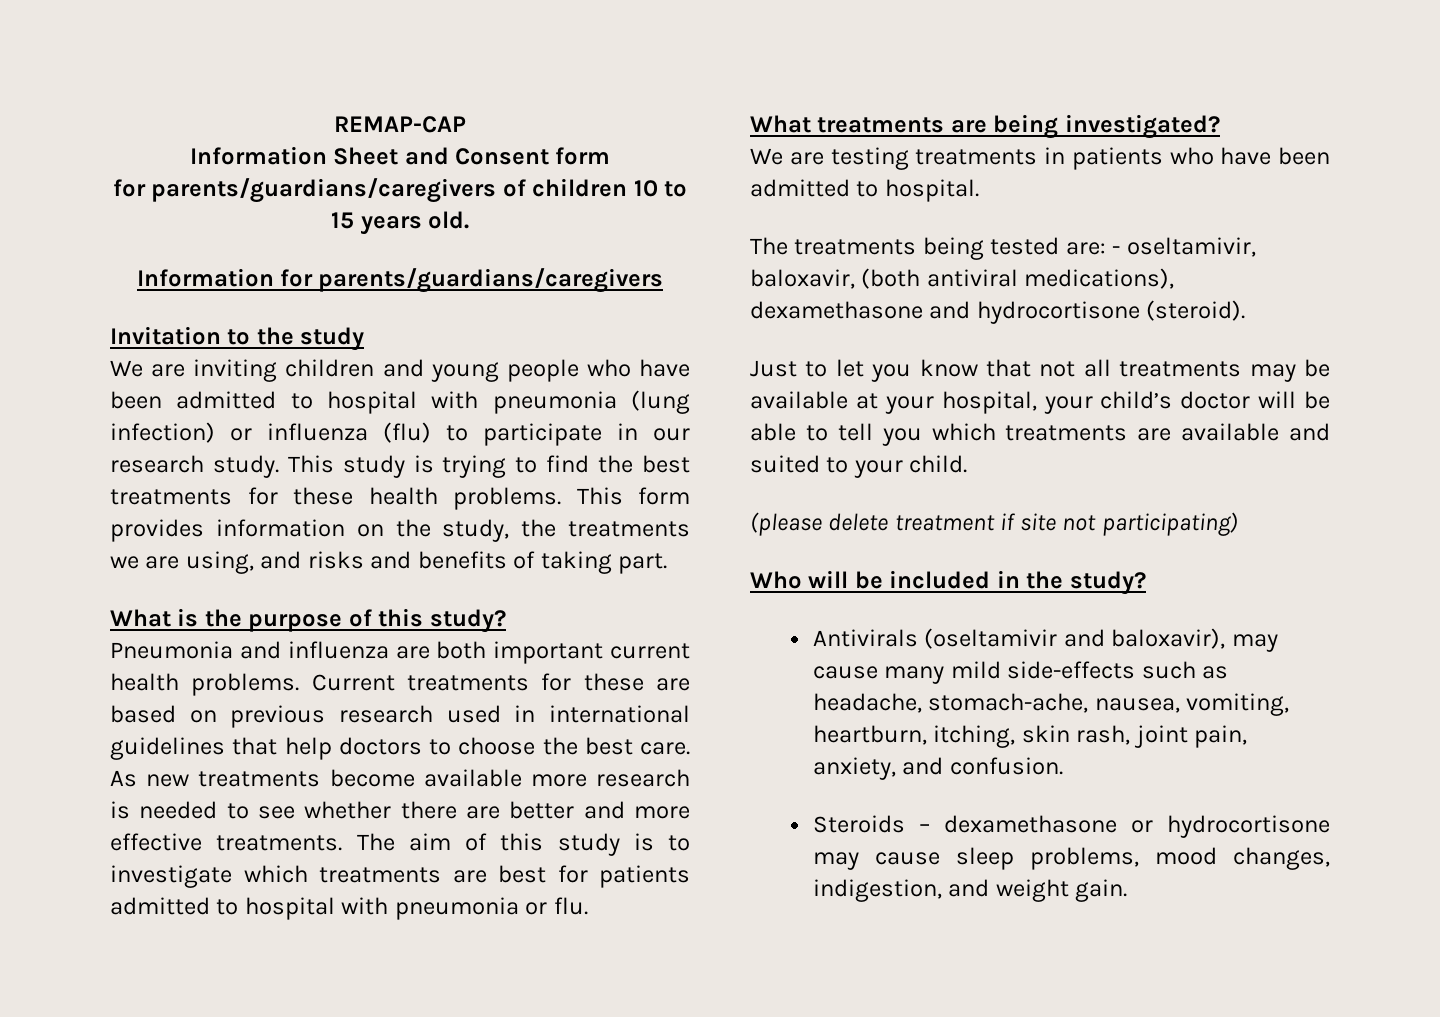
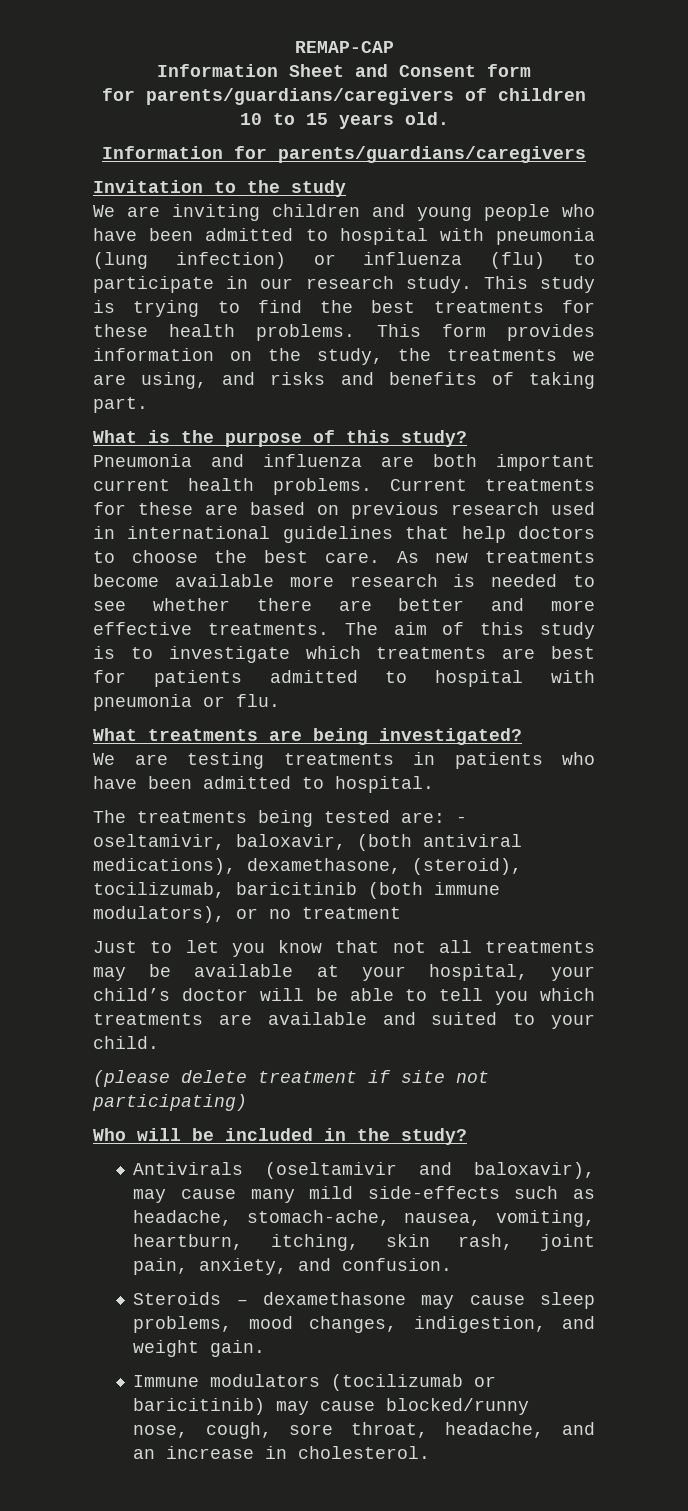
- The treatments being tested are: - oseltamivir, baloxavir, (both antiviral medications), dexamethasone and hydrocortisone (steroid).
+ The treatments being tested are: - oseltamivir, baloxavir, (both antiviral medications), dexamethasone, (steroid), tocilizumab, baricitinib (both immune modulators), or no treatment
- Steroids – dexamethasone or hydrocortisone may cause sleep problems, mood changes, indigestion, and weight gain.
+ Steroids – dexamethasone may cause sleep problems, mood changes, indigestion, and weight gain.
+ Immune modulators (tocilizumab or baricitinib) may cause blocked/runny nose, cough, sore throat, headache, and an increase in cholesterol.

